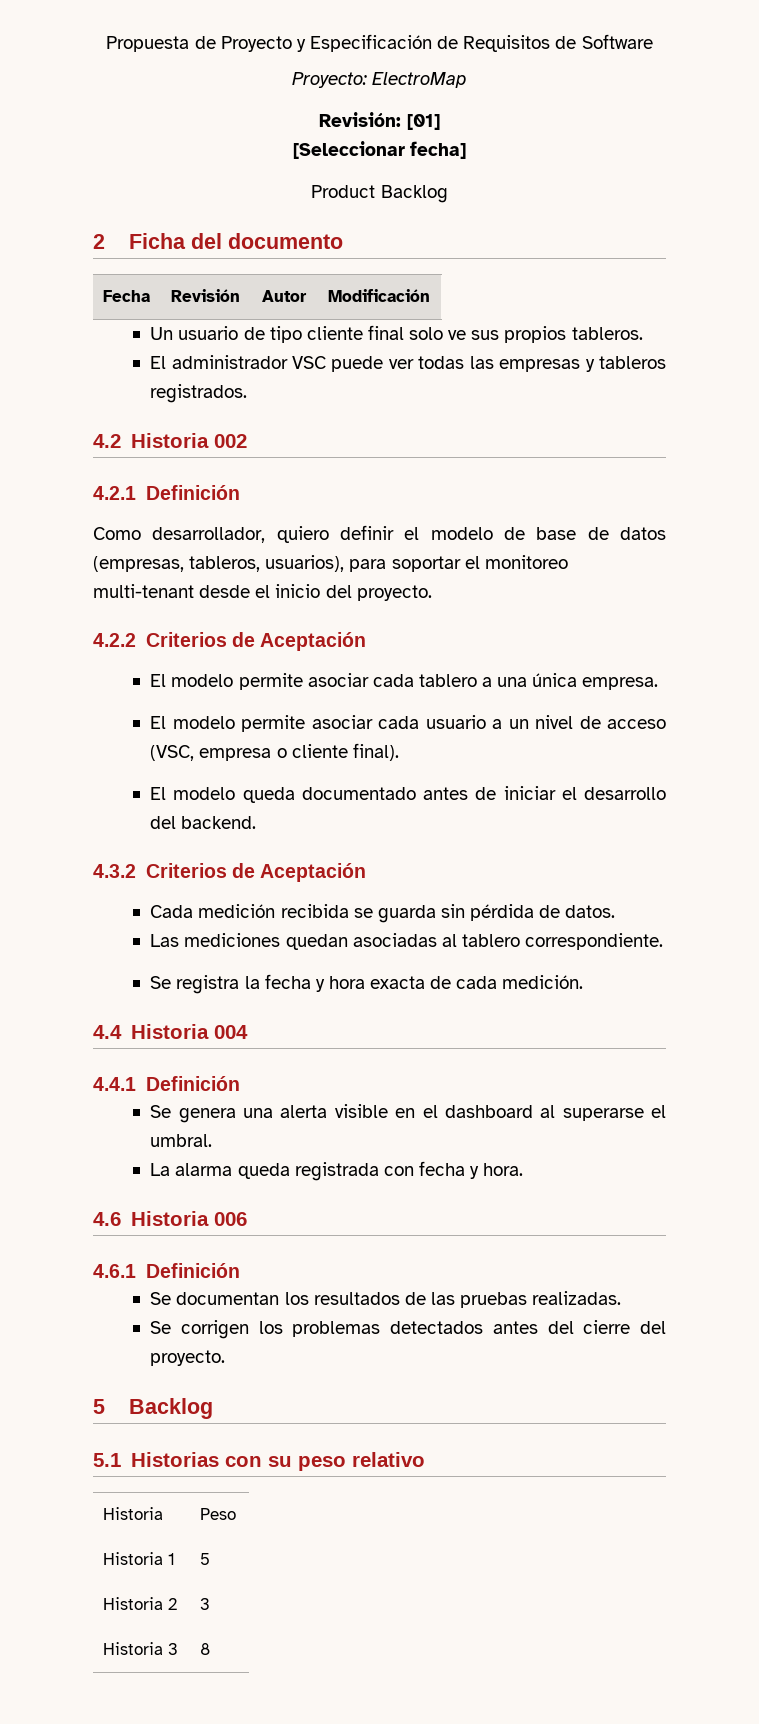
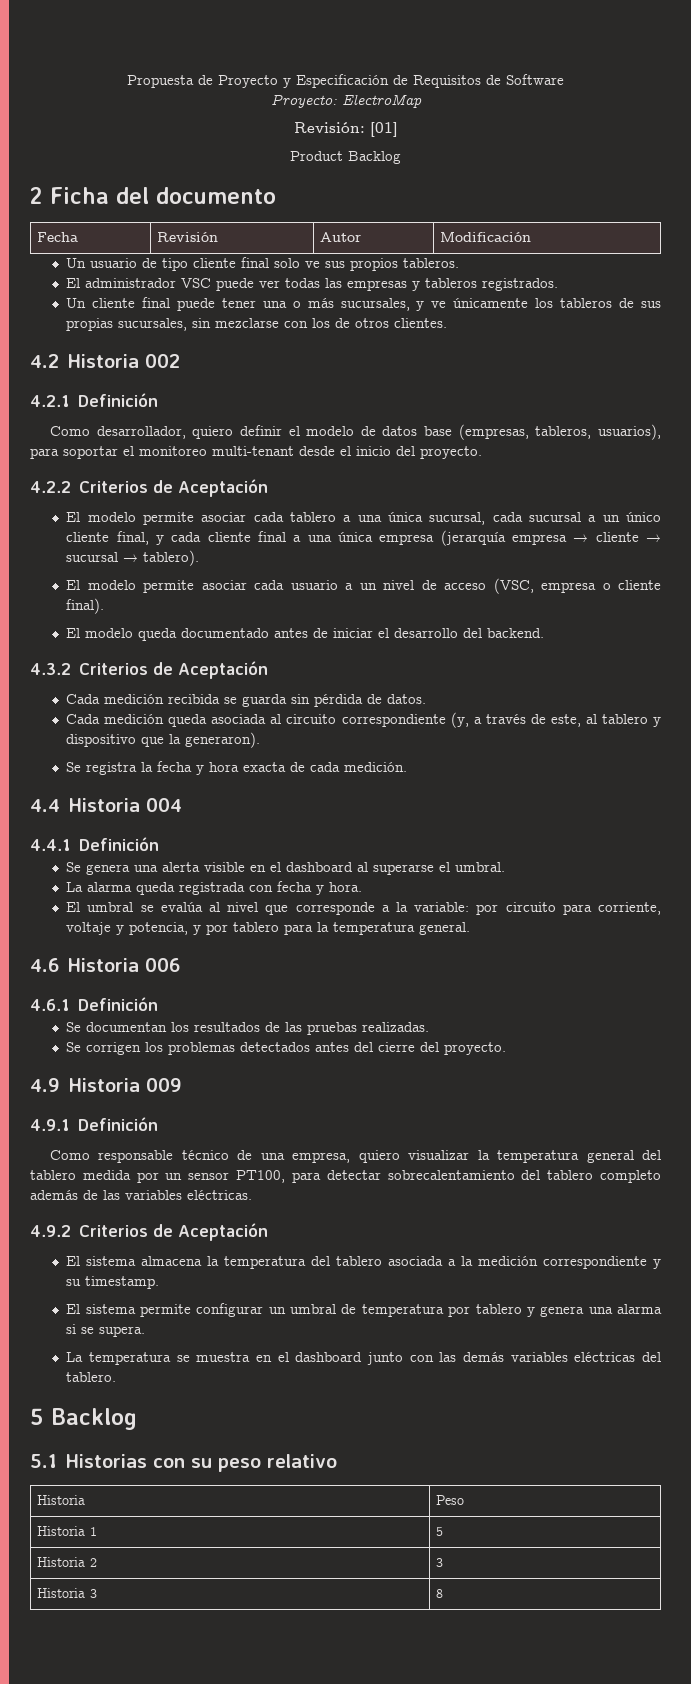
- [Seleccionar fecha]
+ Un cliente final puede tener una o más sucursales, y ve únicamente los tableros de sus propias sucursales, sin mezclarse con los de otros clientes.
- Como desarrollador, quiero definir el modelo de base de datos (empresas, tableros, usuarios), para soportar el monitoreo multi-tenant desde el inicio del proyecto.
+ Como desarrollador, quiero definir el modelo de datos base (empresas, tableros, usuarios), para soportar el monitoreo multi-tenant desde el inicio del proyecto.
- El modelo permite asociar cada tablero a una única empresa.
+ El modelo permite asociar cada tablero a una única sucursal, cada sucursal a un único cliente final, y cada cliente final a una única empresa (jerarquía empresa → cliente → sucursal → tablero).
- Las mediciones quedan asociadas al tablero correspondiente.
+ Cada medición queda asociada al circuito correspondiente (y, a través de este, al tablero y dispositivo que la generaron).
+ El umbral se evalúa al nivel que corresponde a la variable: por circuito para corriente, voltaje y potencia, y por tablero para la temperatura general.
+ 4.9 Historia 009
+ 4.9.1 Definición
+ Como responsable técnico de una empresa, quiero visualizar la temperatura general del tablero medida por un sensor PT100, para detectar sobrecalentamiento del tablero completo además de las variables eléctricas.
+ 4.9.2 Criterios de Aceptación
+ El sistema almacena la temperatura del tablero asociada a la medición correspondiente y su timestamp.
+ El sistema permite configurar un umbral de temperatura por tablero y genera una alarma si se supera.
+ La temperatura se muestra en el dashboard junto con las demás variables eléctricas del tablero.

